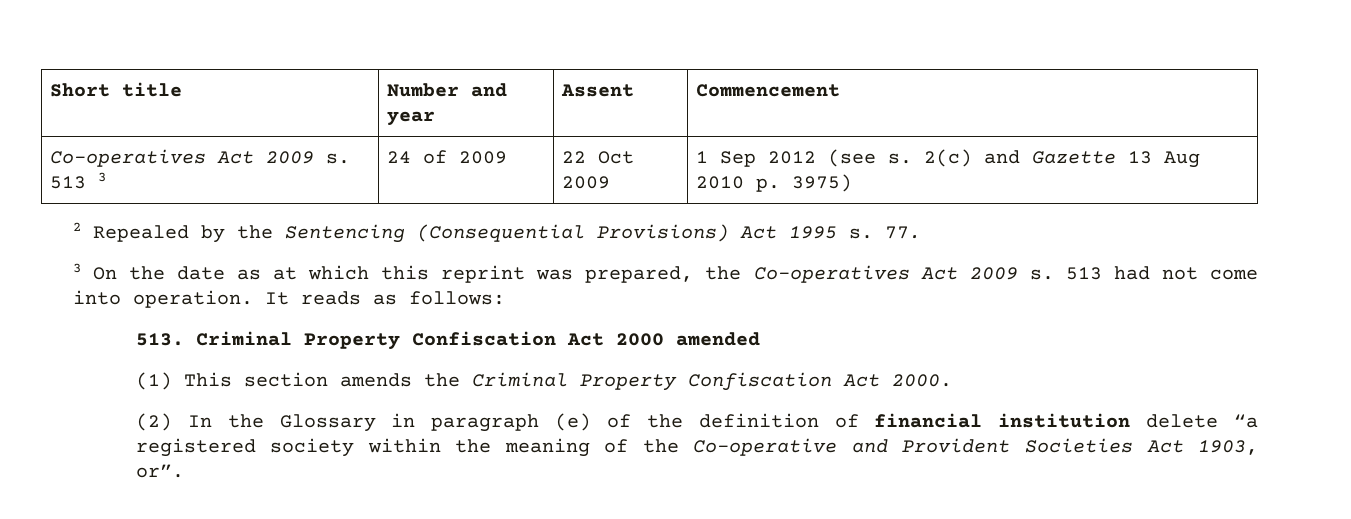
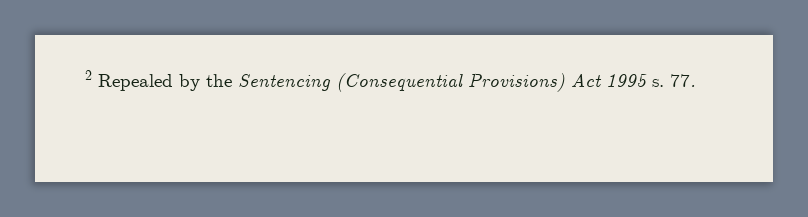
- Short title | Number and year | Assent | Commencement
- Co-operatives Act 2009 s. 513 3 | 24 of 2009 | 22 Oct 2009 | 1 Sep 2012 (see s. 2(c) and Gazette 13 Aug 2010 p. 3975)
- 3 On the date as at which this reprint was prepared, the Co-operatives Act 2009 s. 513 had not come into operation. It reads as follows:
- 513. Criminal Property Confiscation Act 2000 amended
- (1) This section amends the Criminal Property Confiscation Act 2000.
- (2) In the Glossary in paragraph (e) of the definition of financial institution delete “a registered society within the meaning of the Co-operative and Provident Societies Act 1903, or”.

